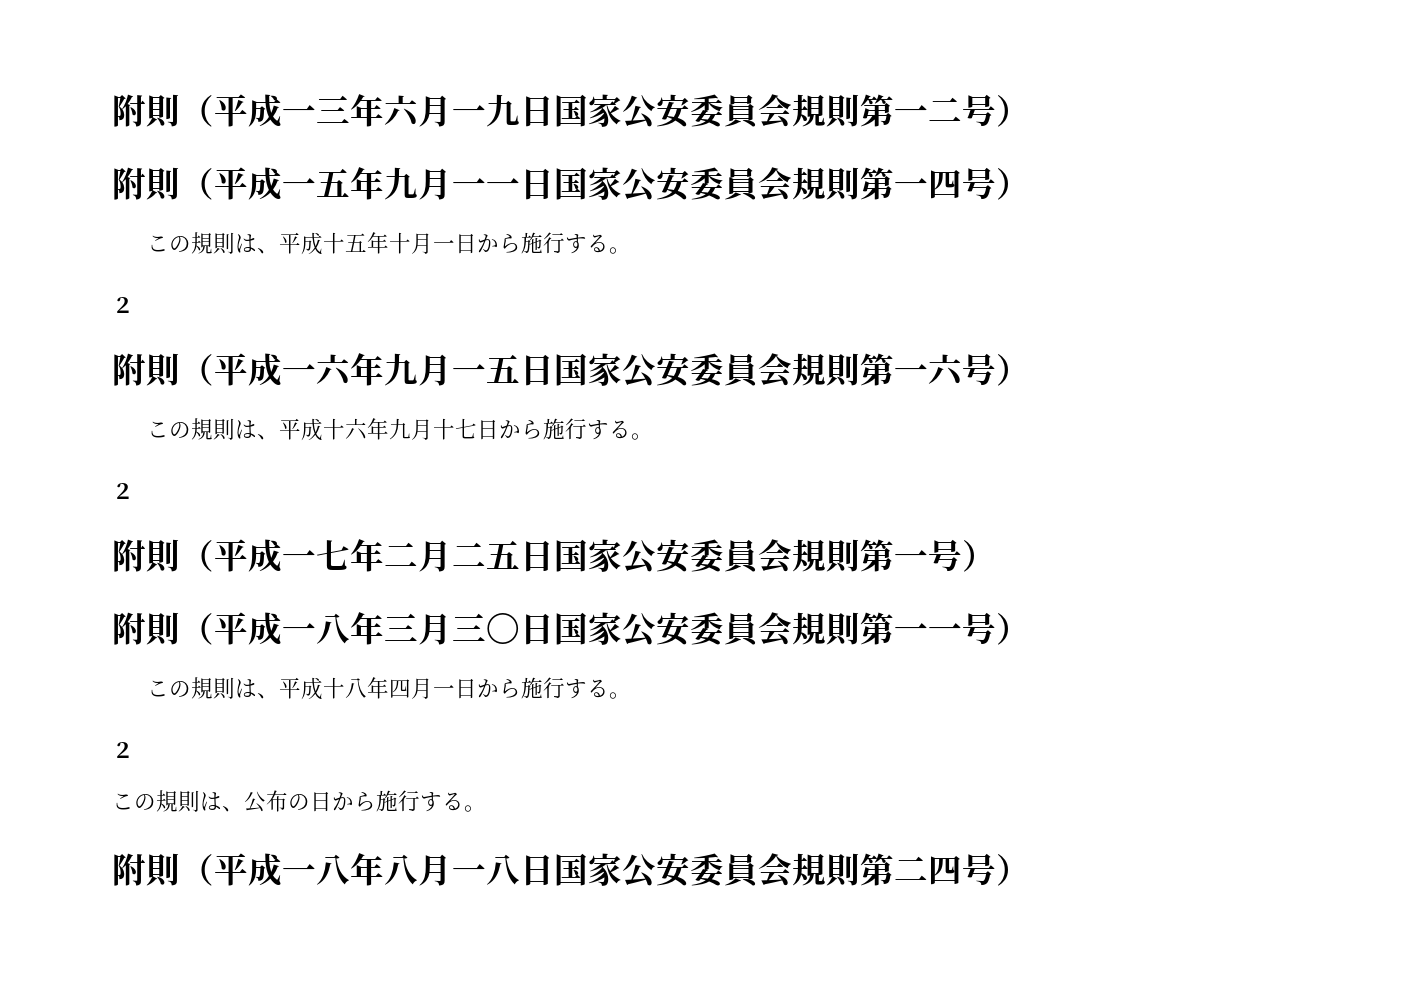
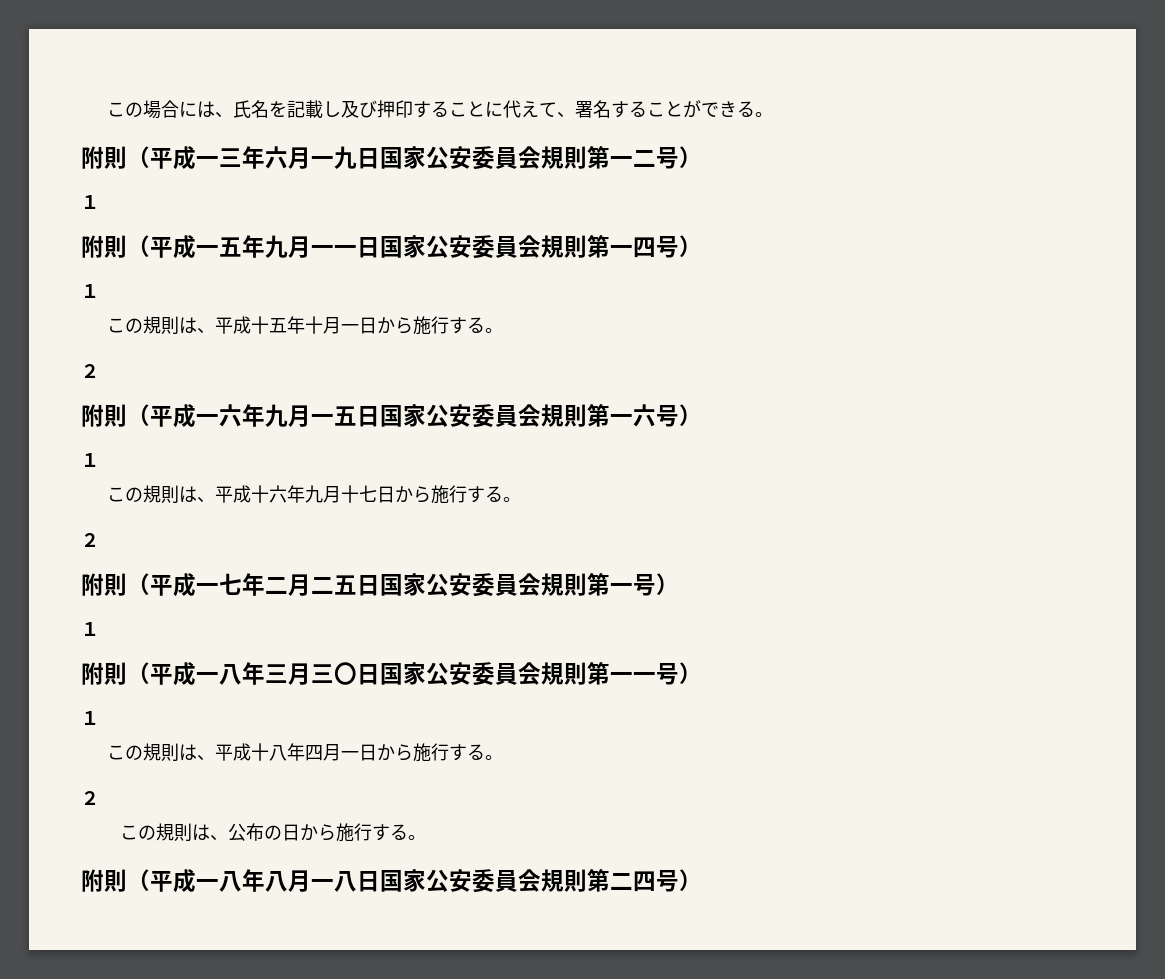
+ この場合には、氏名を記載し及び押印することに代えて、署名することができる。
  附則（平成一三年六月一九日国家公安委員会規則第一二号）
+ １
  附則（平成一五年九月一一日国家公安委員会規則第一四号）
+ １
  附則（平成一六年九月一五日国家公安委員会規則第一六号）
+ １
  附則（平成一七年二月二五日国家公安委員会規則第一号）
+ １
  附則（平成一八年三月三〇日国家公安委員会規則第一一号）
+ １

